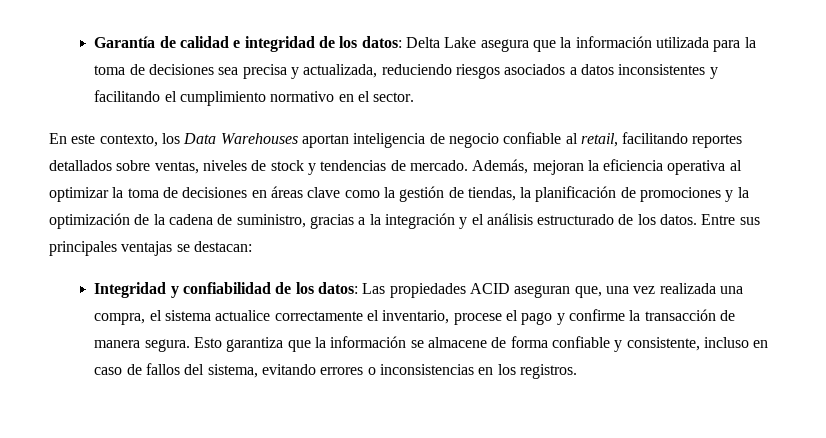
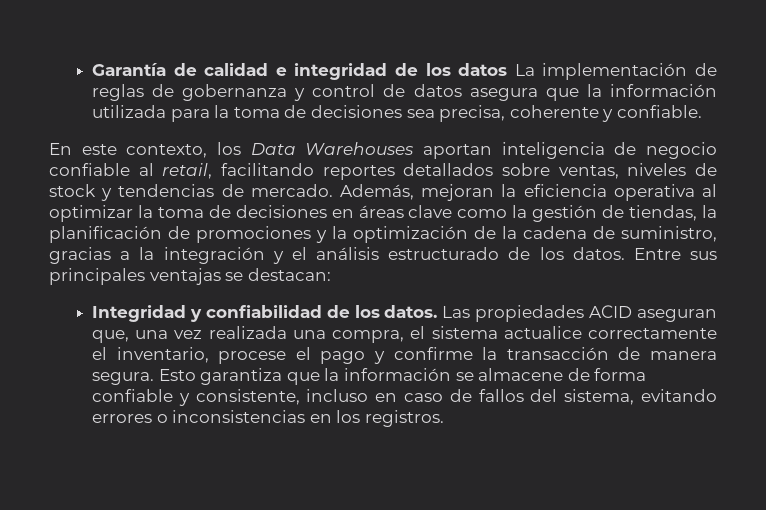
- Garantía de calidad e integridad de los datos: Delta Lake asegura que la información utilizada para la toma de decisiones sea precisa y actualizada, reduciendo riesgos asociados a datos inconsistentes y facilitando el cumplimiento normativo en el sector.
+ Garantía de calidad e integridad de los datos La implementación de reglas de gobernanza y control de datos asegura que la información utilizada para la toma de decisiones sea precisa, coherente y confiable.
- Integridad y confiabilidad de los datos: Las propiedades ACID aseguran que, una vez realizada una compra, el sistema actualice correctamente el inventario, procese el pago y confirme la transacción de manera segura.
+ Integridad y confiabilidad de los datos. Las propiedades ACID aseguran que, una vez realizada una compra, el sistema actualice correctamente el inventario, procese el pago y confirme la transacción de manera segura.

